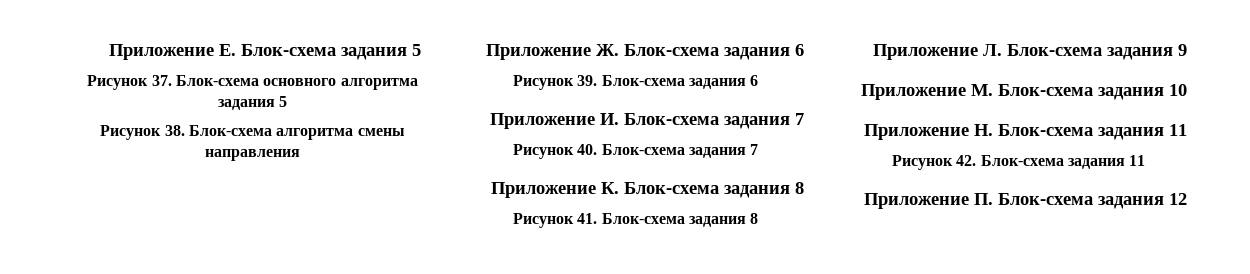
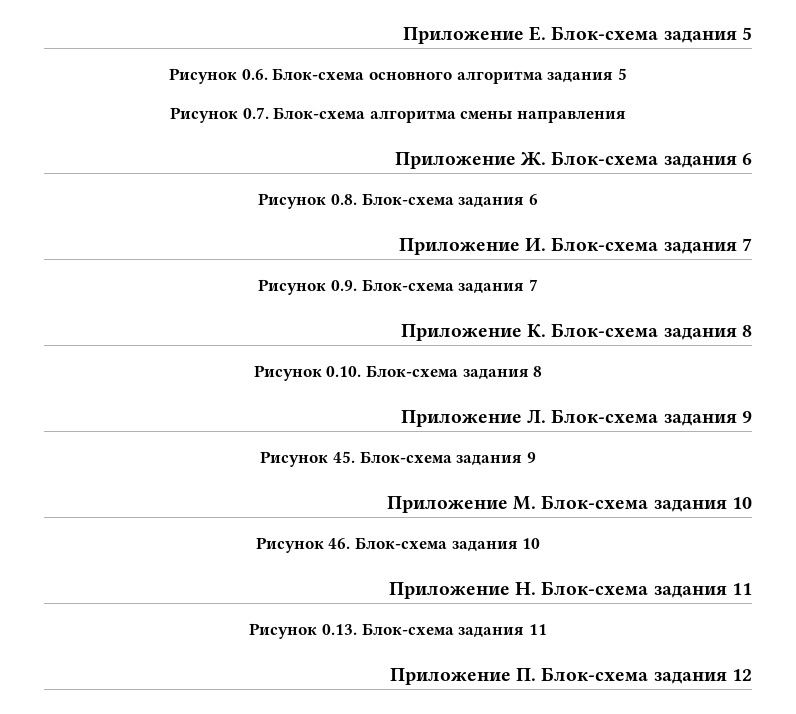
- Рисунок 37. Блок-схема основного алгоритма задания 5
+ Рисунок 0.6. Блок-схема основного алгоритма задания 5
- Рисунок 38. Блок-схема алгоритма смены направления
+ Рисунок 0.7. Блок-схема алгоритма смены направления
- Рисунок 39. Блок-схема задания 6
+ Рисунок 0.8. Блок-схема задания 6
- Рисунок 40. Блок-схема задания 7
+ Рисунок 0.9. Блок-схема задания 7
- Рисунок 41. Блок-схема задания 8
+ Рисунок 0.10. Блок-схема задания 8
+ Рисунок 45. Блок-схема задания 9
+ Рисунок 46. Блок-схема задания 10
- Рисунок 42. Блок-схема задания 11
+ Рисунок 0.13. Блок-схема задания 11

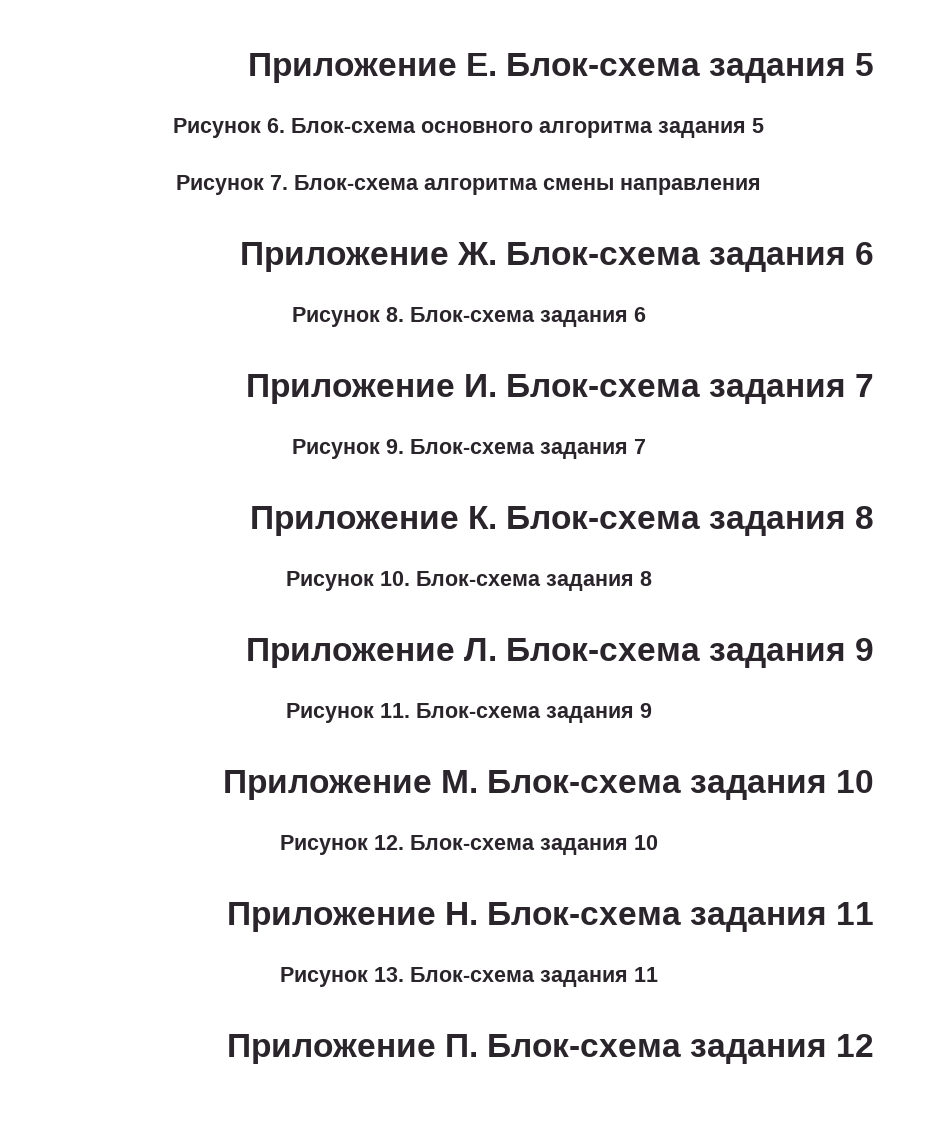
- Рисунок 0.6. Блок-схема основного алгоритма задания 5
+ Рисунок 6. Блок-схема основного алгоритма задания 5
- Рисунок 0.7. Блок-схема алгоритма смены направления
+ Рисунок 7. Блок-схема алгоритма смены направления
- Рисунок 0.8. Блок-схема задания 6
+ Рисунок 8. Блок-схема задания 6
- Рисунок 0.9. Блок-схема задания 7
+ Рисунок 9. Блок-схема задания 7
- Рисунок 0.10. Блок-схема задания 8
+ Рисунок 10. Блок-схема задания 8
- Рисунок 45. Блок-схема задания 9
+ Рисунок 11. Блок-схема задания 9
- Рисунок 46. Блок-схема задания 10
+ Рисунок 12. Блок-схема задания 10
- Рисунок 0.13. Блок-схема задания 11
+ Рисунок 13. Блок-схема задания 11

